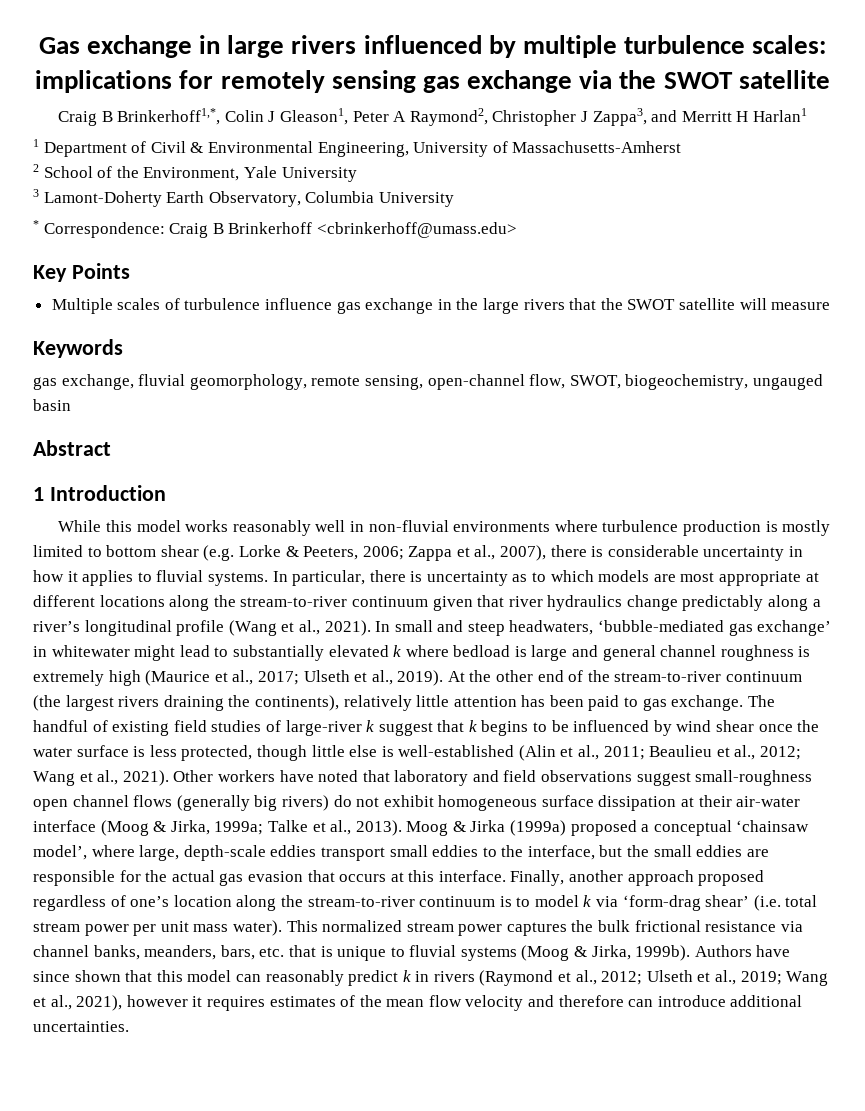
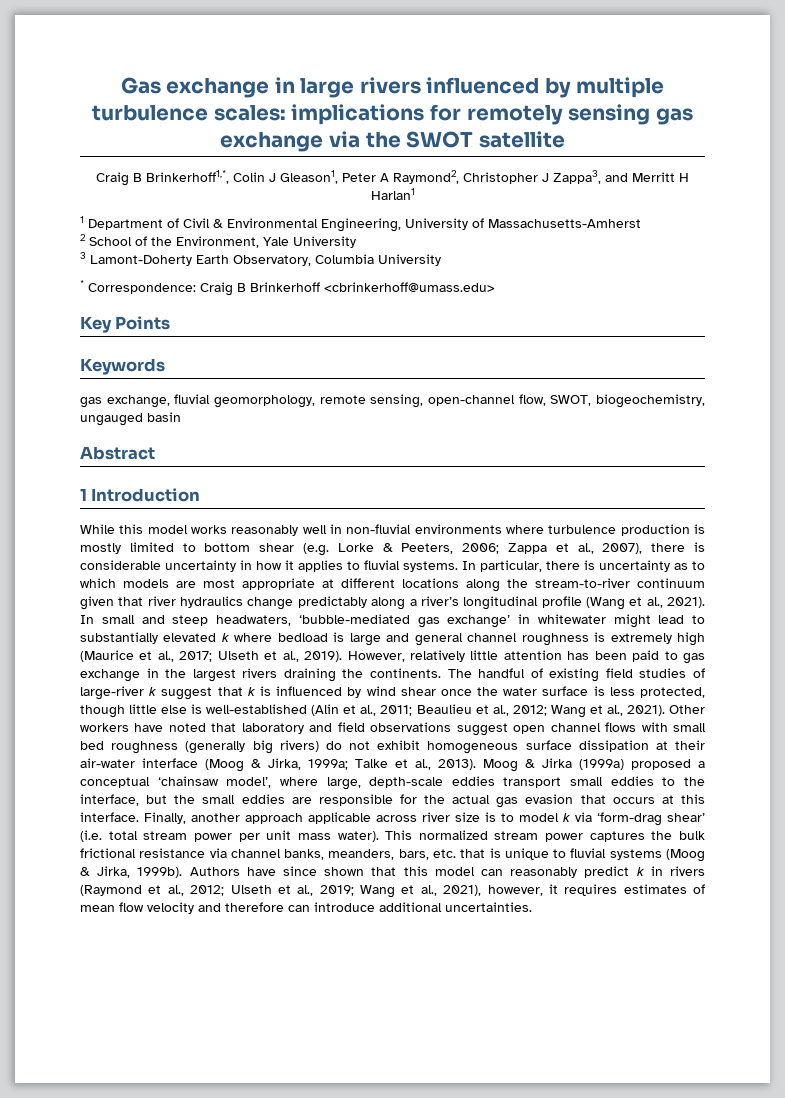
- Multiple scales of turbulence influence gas exchange in the large rivers that the SWOT satellite will measure
- At the other end of the stream-to-river continuum (the largest rivers draining the continents), relatively little attention has been paid to gas exchange.
+ However, relatively little attention has been paid to gas exchange in the largest rivers draining the continents.
- The handful of existing field studies of large-river k suggest that k begins to be influenced by wind shear once the water surface is less protected, though little else is well-established (Alin et al., 2011; Beaulieu et al., 2012; Wang et al., 2021).
+ The handful of existing field studies of large-river k suggest that k is influenced by wind shear once the water surface is less protected, though little else is well-established (Alin et al., 2011; Beaulieu et al., 2012; Wang et al., 2021).
- Other workers have noted that laboratory and field observations suggest small-roughness open channel flows (generally big rivers) do not exhibit homogeneous surface dissipation at their air-water interface (Moog & Jirka, 1999a; Talke et al., 2013).
+ Other workers have noted that laboratory and field observations suggest open channel flows with small bed roughness (generally big rivers) do not exhibit homogeneous surface dissipation at their air-water interface (Moog & Jirka, 1999a; Talke et al., 2013).
- Finally, another approach proposed regardless of one’s location along the stream-to-river continuum is to model k via ‘form-drag shear’ (i.e. total stream power per unit mass water).
+ Finally, another approach applicable across river size is to model k via ‘form-drag shear’ (i.e. total stream power per unit mass water).
- Authors have since shown that this model can reasonably predict k in rivers (Raymond et al., 2012; Ulseth et al., 2019; Wang et al., 2021), however it requires estimates of the mean flow velocity and therefore can introduce additional uncertainties.
+ Authors have since shown that this model can reasonably predict k in rivers (Raymond et al., 2012; Ulseth et al., 2019; Wang et al., 2021), however, it requires estimates of mean flow velocity and therefore can introduce additional uncertainties.

